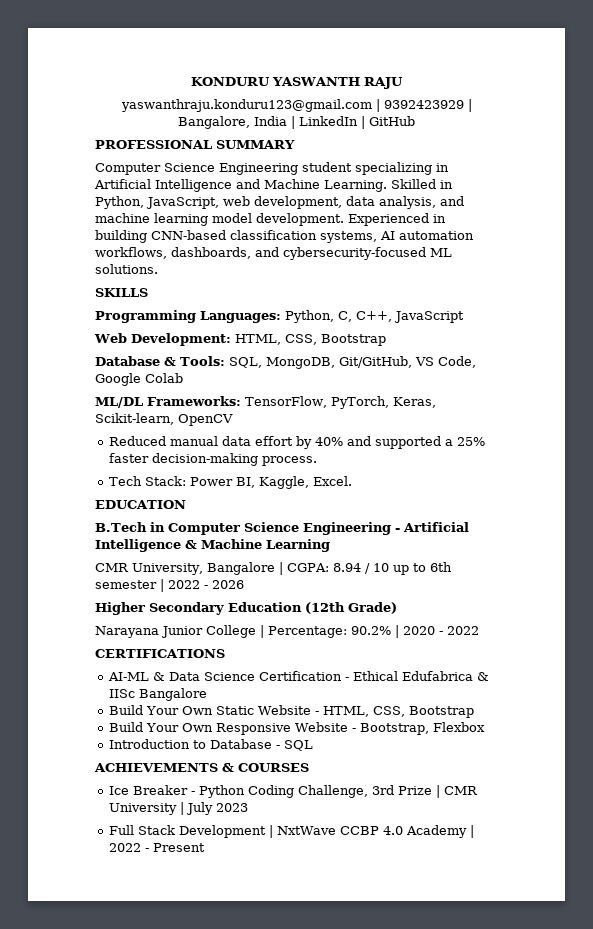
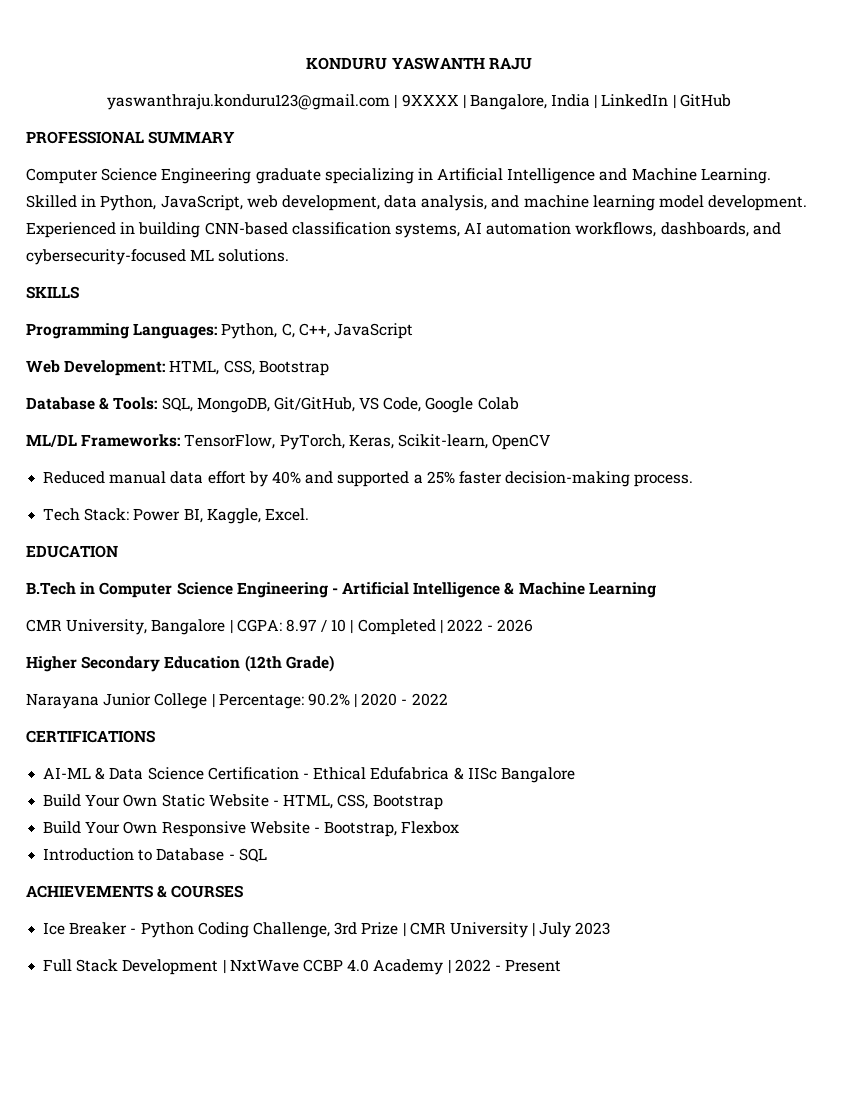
- yaswanthraju.konduru123@gmail.com | 9392423929 | Bangalore, India | LinkedIn | GitHub
+ yaswanthraju.konduru123@gmail.com | 9XXXX | Bangalore, India | LinkedIn | GitHub
- Computer Science Engineering student specializing in Artificial Intelligence and Machine Learning.
+ Computer Science Engineering graduate specializing in Artificial Intelligence and Machine Learning.
- CMR University, Bangalore | CGPA: 8.94 / 10 up to 6th semester | 2022 - 2026
+ CMR University, Bangalore | CGPA: 8.97 / 10 | Completed | 2022 - 2026

